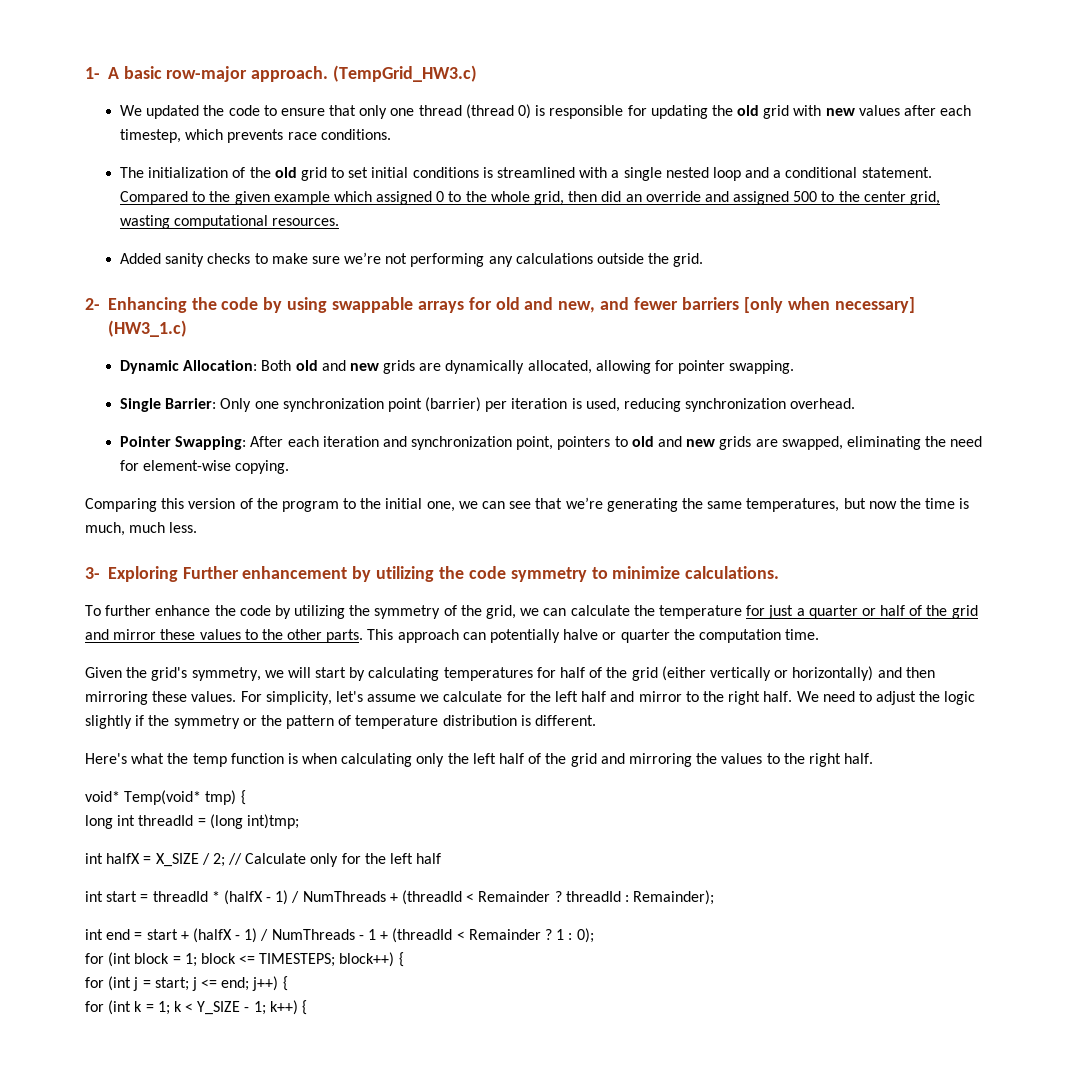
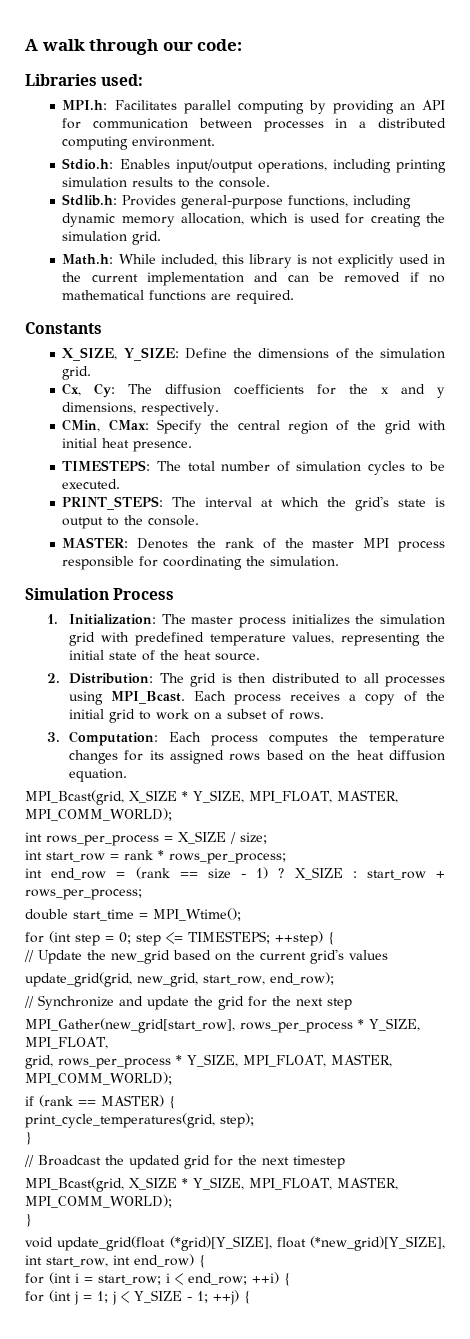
- 1- A basic row-major approach. (TempGrid_HW3.c)
- We updated the code to ensure that only one thread (thread 0) is responsible for updating the old grid with new values after each timestep, which prevents race conditions.
- The initialization of the old grid to set initial conditions is streamlined with a single nested loop and a conditional statement. Compared to the given example which assigned 0 to the whole grid, then did an override and assigned 500 to the center grid, wasting computational resources.
- Added sanity checks to make sure we’re not performing any calculations outside the grid.
- 2- Enhancing the code by using swappable arrays for old and new, and fewer barriers [only when necessary] (HW3_1.c)
- Dynamic Allocation: Both old and new grids are dynamically allocated, allowing for pointer swapping.
- Single Barrier: Only one synchronization point (barrier) per iteration is used, reducing synchronization overhead.
- Pointer Swapping: After each iteration and synchronization point, pointers to old and new grids are swapped, eliminating the need for element-wise copying.
- Comparing this version of the program to the initial one, we can see that we’re generating the same temperatures, but now the time is much, much less.
- 3- Exploring Further enhancement by utilizing the code symmetry to minimize calculations.
- To further enhance the code by utilizing the symmetry of the grid, we can calculate the temperature for just a quarter or half of the grid and mirror these values to the other parts. This approach can potentially halve or quarter the computation time.
- Given the grid's symmetry, we will start by calculating temperatures for half of the grid (either vertically or horizontally) and then mirroring these values. For simplicity, let's assume we calculate for the left half and mirror to the right half. We need to adjust the logic slightly if the symmetry or the pattern of temperature distribution is different.
- Here's what the temp function is when calculating only the left half of the grid and mirroring the values to the right half.
- void* Temp(void* tmp) {
- long int threadId = (long int)tmp;
- int halfX = X_SIZE / 2; // Calculate only for the left half
- int start = threadId * (halfX - 1) / NumThreads + (threadId < Remainder ? threadId : Remainder);
- int end = start + (halfX - 1) / NumThreads - 1 + (threadId < Remainder ? 1 : 0);
- for (int block = 1; block <= TIMESTEPS; block++) {
+ A walk through our code:
+ Libraries used:
+ MPI.h: Facilitates parallel computing by providing an API for communication between processes in a distributed computing environment.
+ Stdio.h: Enables input/output operations, including printing simulation results to the console.
+ Stdlib.h: Provides general-purpose functions, including dynamic memory allocation, which is used for creating the simulation grid.
+ Math.h: While included, this library is not explicitly used in the current implementation and can be removed if no mathematical functions are required.
+ Constants
+ X_SIZE, Y_SIZE: Define the dimensions of the simulation grid.
+ Cx, Cy: The diffusion coefficients for the x and y dimensions, respectively.
+ CMin, CMax: Specify the central region of the grid with initial heat presence.
+ TIMESTEPS: The total number of simulation cycles to be executed.
+ PRINT_STEPS: The interval at which the grid's state is output to the console.
+ MASTER: Denotes the rank of the master MPI process responsible for coordinating the simulation.
+ Simulation Process
+ 1. Initialization: The master process initializes the simulation grid with predefined temperature values, representing the initial state of the heat source.
+ 2. Distribution: The grid is then distributed to all processes using MPI_Bcast. Each process receives a copy of the initial grid to work on a subset of rows.
+ 3. Computation: Each process computes the temperature changes for its assigned rows based on the heat diffusion equation.
+ MPI_Bcast(grid, X_SIZE * Y_SIZE, MPI_FLOAT, MASTER, MPI_COMM_WORLD);
+ int rows_per_process = X_SIZE / size;
+ int start_row = rank * rows_per_process;
+ int end_row = (rank == size - 1) ? X_SIZE : start_row + rows_per_process;
+ double start_time = MPI_Wtime();
+ for (int step = 0; step <= TIMESTEPS; ++step) {
+ // Update the new_grid based on the current grid's values
+ update_grid(grid, new_grid, start_row, end_row);
+ // Synchronize and update the grid for the next step
+ MPI_Gather(new_grid[start_row], rows_per_process * Y_SIZE, MPI_FLOAT,
+ grid, rows_per_process * Y_SIZE, MPI_FLOAT, MASTER, MPI_COMM_WORLD);
+ if (rank == MASTER) {
+ print_cycle_temperatures(grid, step);
+ }
+ // Broadcast the updated grid for the next timestep
+ MPI_Bcast(grid, X_SIZE * Y_SIZE, MPI_FLOAT, MASTER, MPI_COMM_WORLD);
+ }
+ void update_grid(float (*grid)[Y_SIZE], float (*new_grid)[Y_SIZE], int start_row, int end_row) {
+ for (int i = start_row; i < end_row; ++i) {
- for (int j = start; j <= end; j++) {
- for (int k = 1; k < Y_SIZE - 1; k++) {
+ for (int j = 1; j < Y_SIZE - 1; ++j) {

